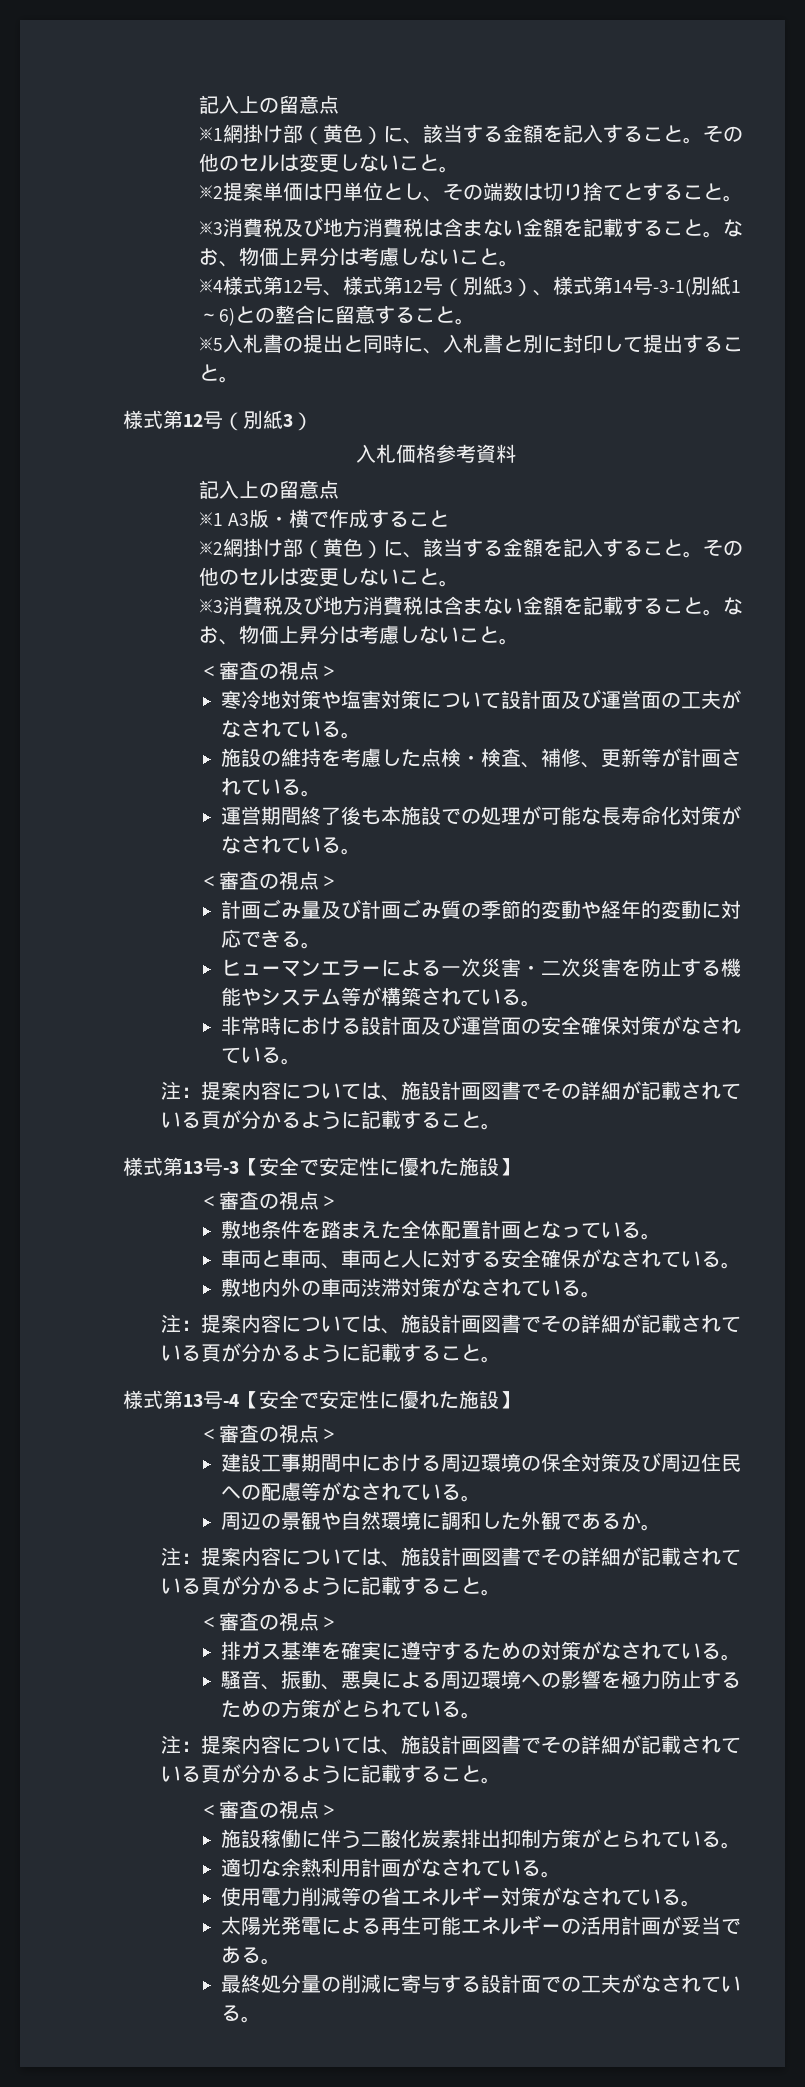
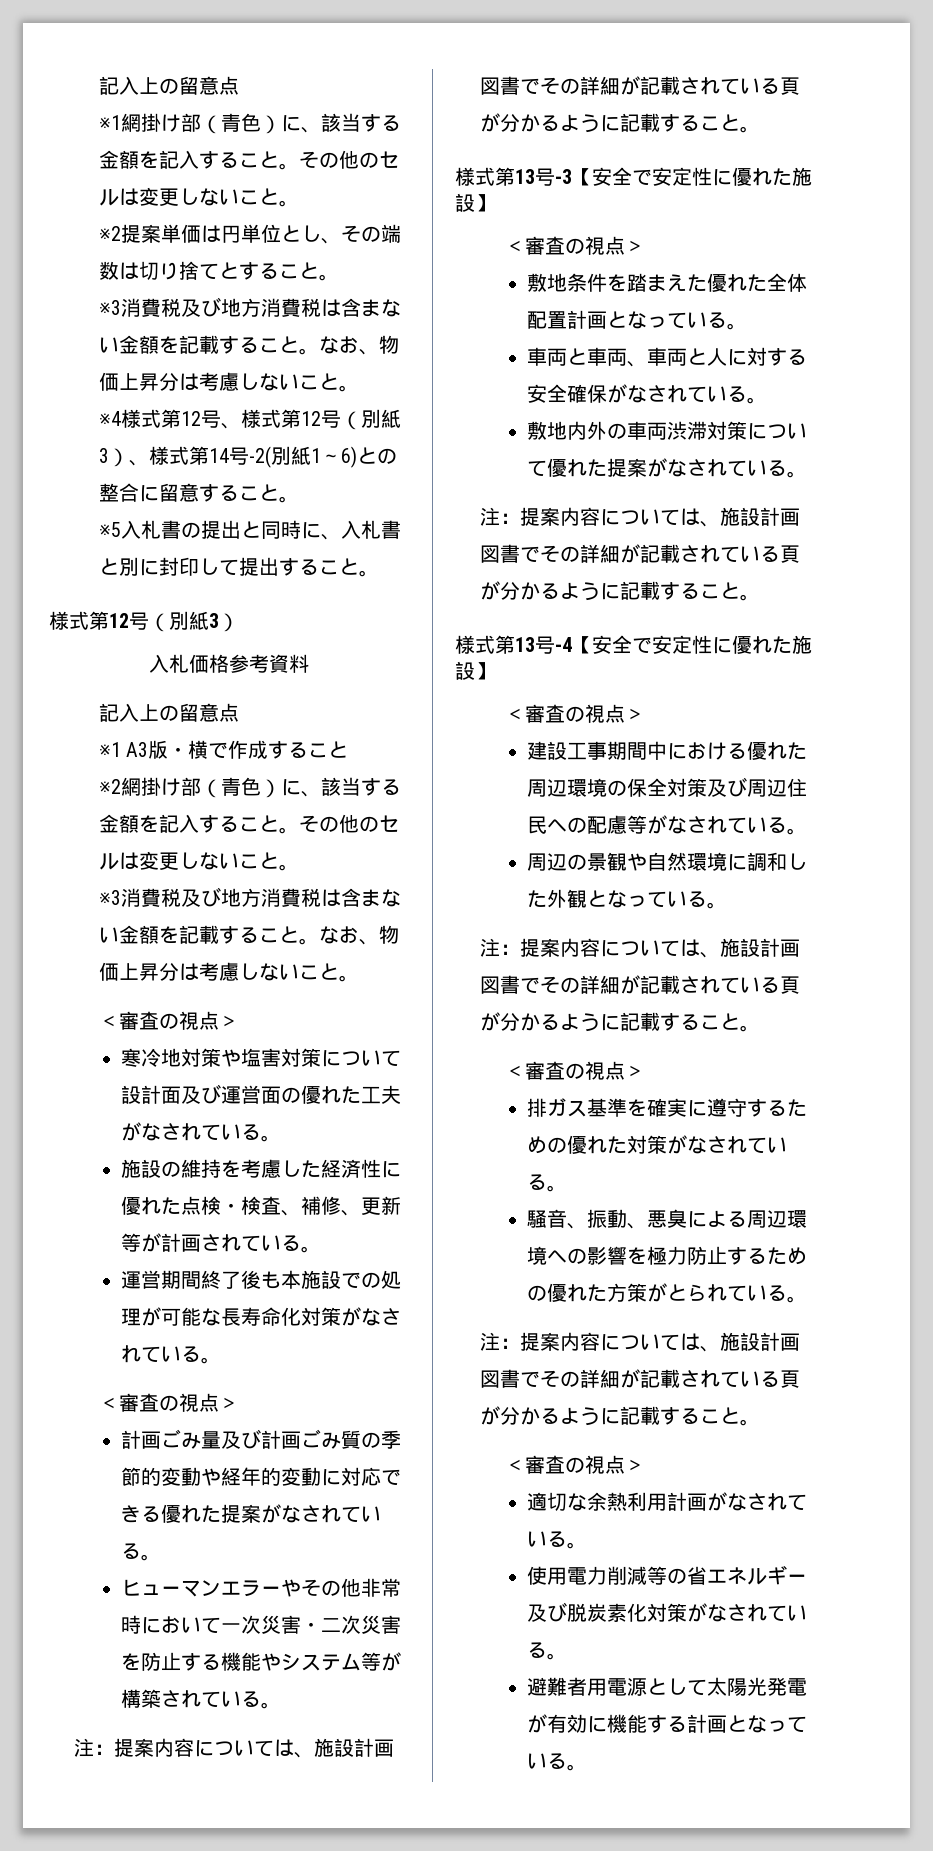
- ※1網掛け部（黄色）に、該当する金額を記入すること。
+ ※1網掛け部（青色）に、該当する金額を記入すること。
- ※4様式第12号、様式第12号（別紙3）、様式第14号-3-1(別紙1～6)との整合に留意すること。
+ ※4様式第12号、様式第12号（別紙3）、様式第14号-2(別紙1～6)との整合に留意すること。
- ※2網掛け部（黄色）に、該当する金額を記入すること。
+ ※2網掛け部（青色）に、該当する金額を記入すること。
- 寒冷地対策や塩害対策について設計面及び運営面の工夫がなされている。
+ 寒冷地対策や塩害対策について設計面及び運営面の優れた工夫がなされている。
- 施設の維持を考慮した点検・検査、補修、更新等が計画されている。
+ 施設の維持を考慮した経済性に優れた点検・検査、補修、更新等が計画されている。
- 計画ごみ量及び計画ごみ質の季節的変動や経年的変動に対応できる。
+ 計画ごみ量及び計画ごみ質の季節的変動や経年的変動に対応できる優れた提案がなされている。
- ヒューマンエラーによる一次災害・二次災害を防止する機能やシステム等が構築されている。
+ ヒューマンエラーやその他非常時において一次災害・二次災害を防止する機能やシステム等が構築されている。
- 非常時における設計面及び運営面の安全確保対策がなされている。
- 敷地条件を踏まえた全体配置計画となっている。
+ 敷地条件を踏まえた優れた全体配置計画となっている。
- 敷地内外の車両渋滞対策がなされている。
+ 敷地内外の車両渋滞対策について優れた提案がなされている。
- 建設工事期間中における周辺環境の保全対策及び周辺住民への配慮等がなされている。
+ 建設工事期間中における優れた周辺環境の保全対策及び周辺住民への配慮等がなされている。
- 周辺の景観や自然環境に調和した外観であるか。
+ 周辺の景観や自然環境に調和した外観となっている。
- 排ガス基準を確実に遵守するための対策がなされている。
+ 排ガス基準を確実に遵守するための優れた対策がなされている。
- 騒音、振動、悪臭による周辺環境への影響を極力防止するための方策がとられている。
+ 騒音、振動、悪臭による周辺環境への影響を極力防止するための優れた方策がとられている。
- 施設稼働に伴う二酸化炭素排出抑制方策がとられている。
- 使用電力削減等の省エネルギー対策がなされている。
- 太陽光発電による再生可能エネルギーの活用計画が妥当である。
- 最終処分量の削減に寄与する設計面での工夫がなされている。
+ 使用電力削減等の省エネルギー及び脱炭素化対策がなされている。
+ 避難者用電源として太陽光発電が有効に機能する計画となっている。

